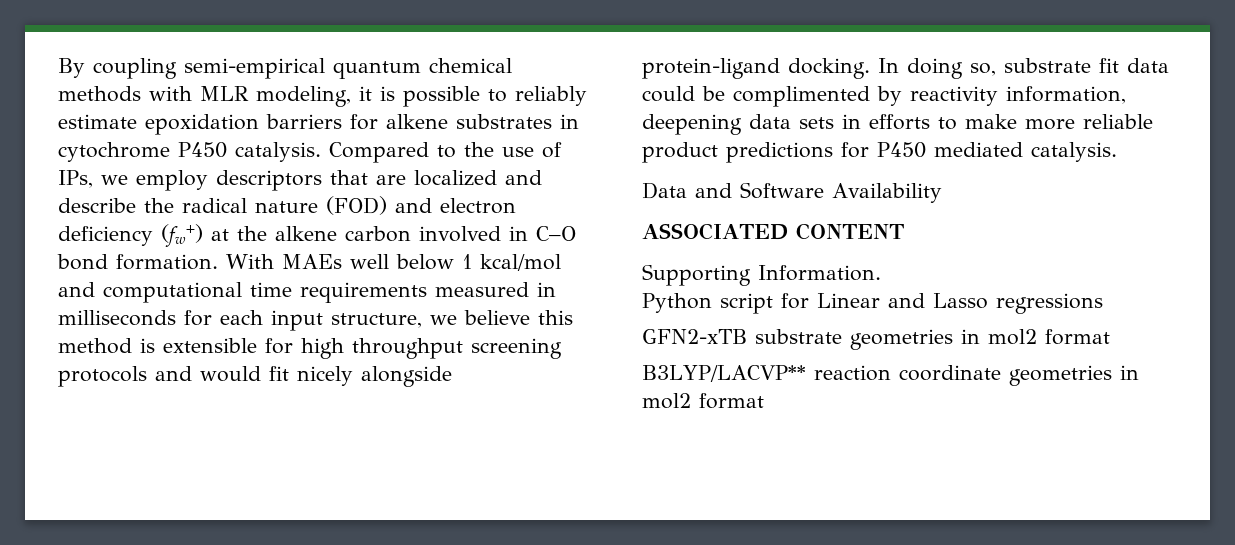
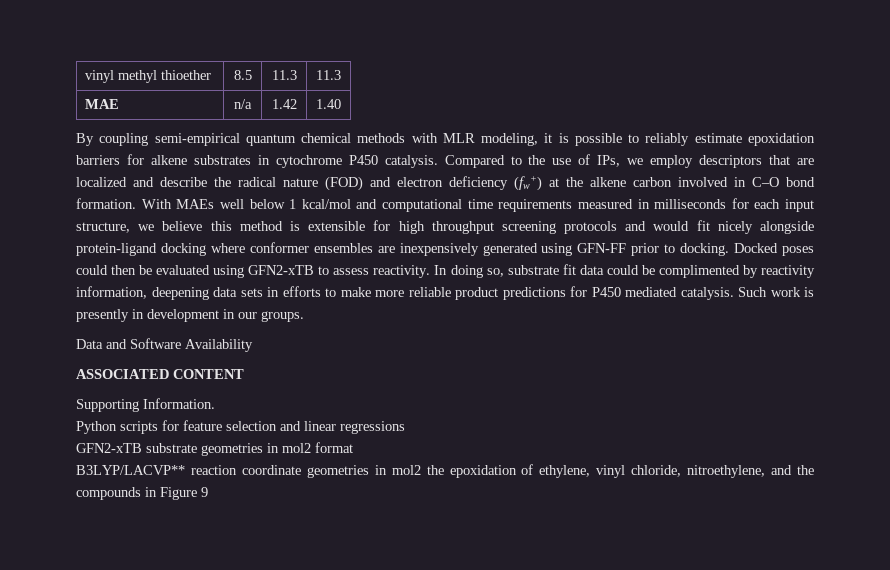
+ vinyl methyl thioether | 8.5 | 11.3 | 11.3
+ MAE | n/a | 1.42 | 1.40
- With MAEs well below 1 kcal/mol and computational time requirements measured in milliseconds for each input structure, we believe this method is extensible for high throughput screening protocols and would fit nicely alongside protein-ligand docking.
+ With MAEs well below 1 kcal/mol and computational time requirements measured in milliseconds for each input structure, we believe this method is extensible for high throughput screening protocols and would fit nicely alongside protein-ligand docking where conformer ensembles are inexpensively generated using GFN-FF prior to docking. Docked poses could then be evaluated using GFN2-xTB to assess reactivity.
+ Such work is presently in development in our groups.
- Python script for Linear and Lasso regressions
+ Python scripts for feature selection and linear regressions
- B3LYP/LACVP** reaction coordinate geometries in mol2 format
+ B3LYP/LACVP** reaction coordinate geometries in mol2 the epoxidation of ethylene, vinyl chloride, nitroethylene, and the compounds in Figure 9

